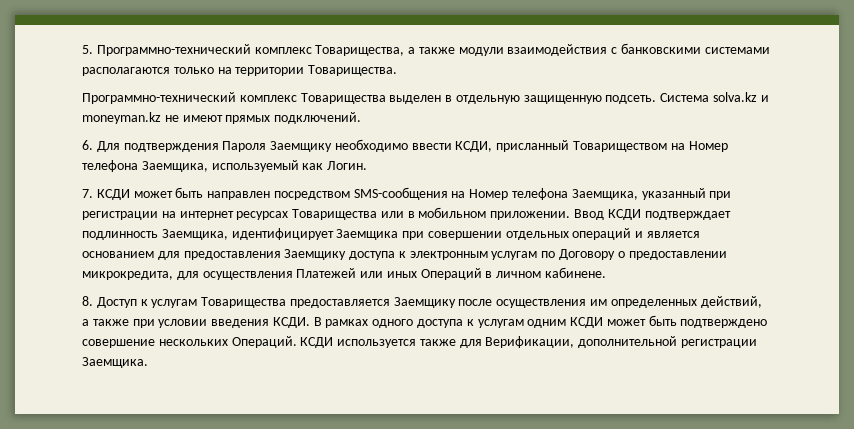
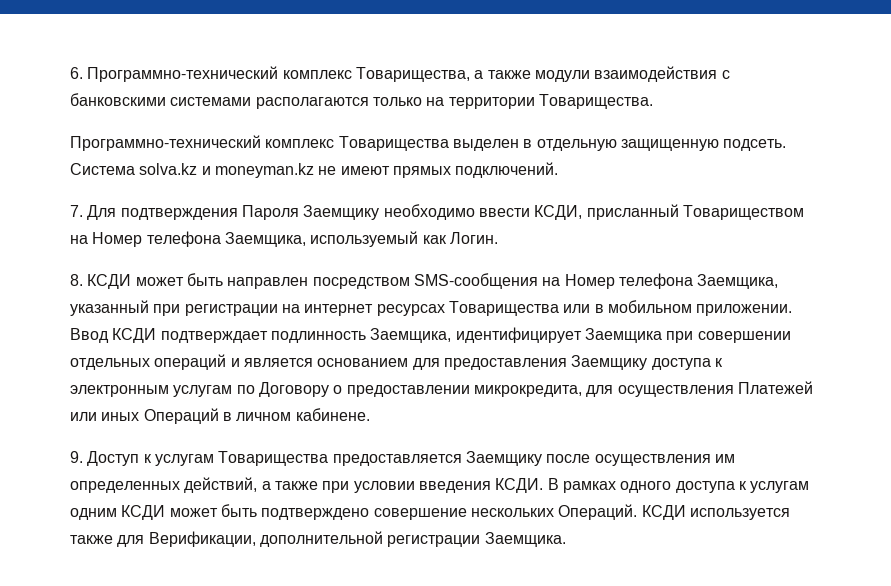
- 5. Программно-технический комплекс Товарищества, а также модули взаимодействия с банковскими системами располагаются только на территории Товарищества.
+ 6. Программно-технический комплекс Товарищества, а также модули взаимодействия с банковскими системами располагаются только на территории Товарищества.
- 6. Для подтверждения Пароля Заемщику необходимо ввести КСДИ, присланный Товариществом на Номер телефона Заемщика, используемый как Логин.
+ 7. Для подтверждения Пароля Заемщику необходимо ввести КСДИ, присланный Товариществом на Номер телефона Заемщика, используемый как Логин.
- 7. КСДИ может быть направлен посредством SMS-сообщения на Номер телефона Заемщика, указанный при регистрации на интернет ресурсах Товарищества или в мобильном приложении.
+ 8. КСДИ может быть направлен посредством SMS-сообщения на Номер телефона Заемщика, указанный при регистрации на интернет ресурсах Товарищества или в мобильном приложении.
- 8. Доступ к услугам Товарищества предоставляется Заемщику после осуществления им определенных действий, а также при условии введения КСДИ.
+ 9. Доступ к услугам Товарищества предоставляется Заемщику после осуществления им определенных действий, а также при условии введения КСДИ.

